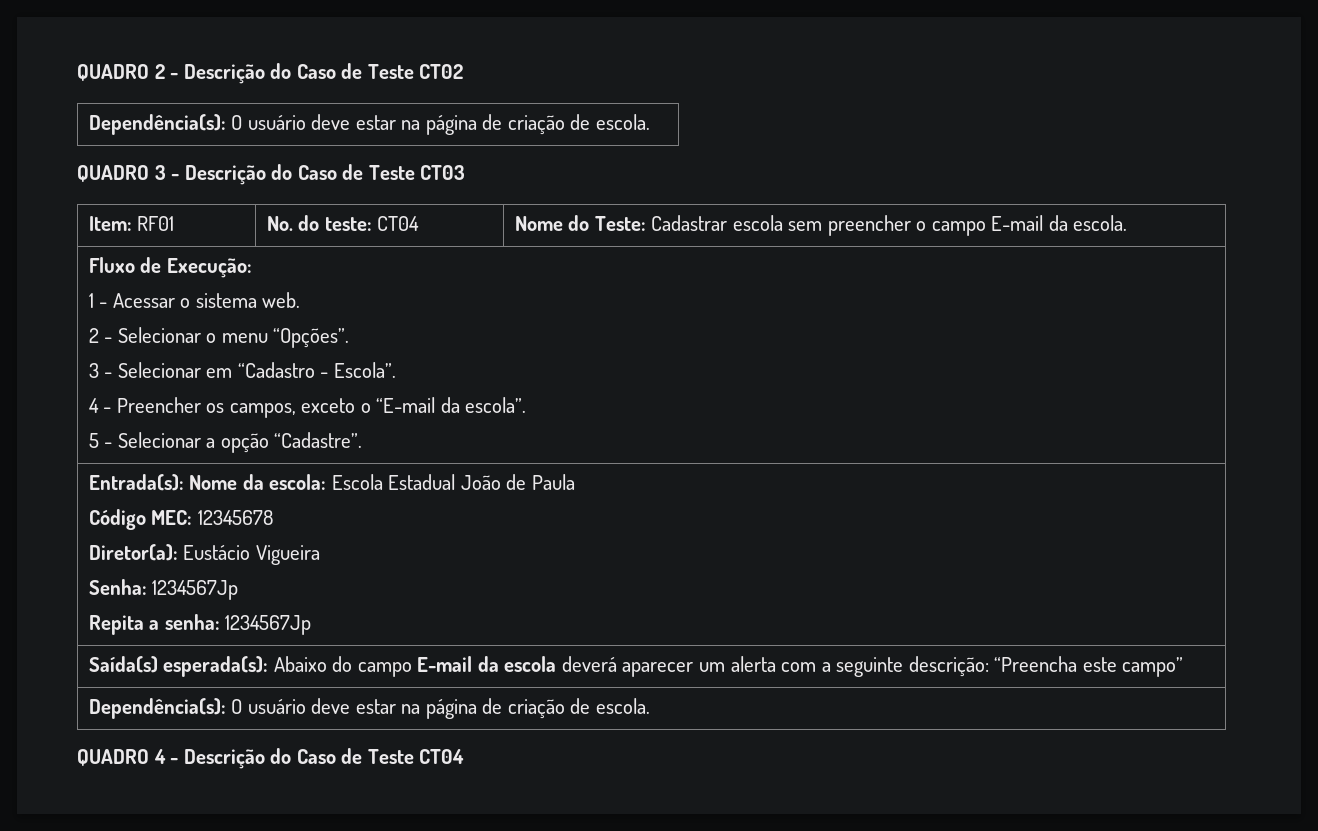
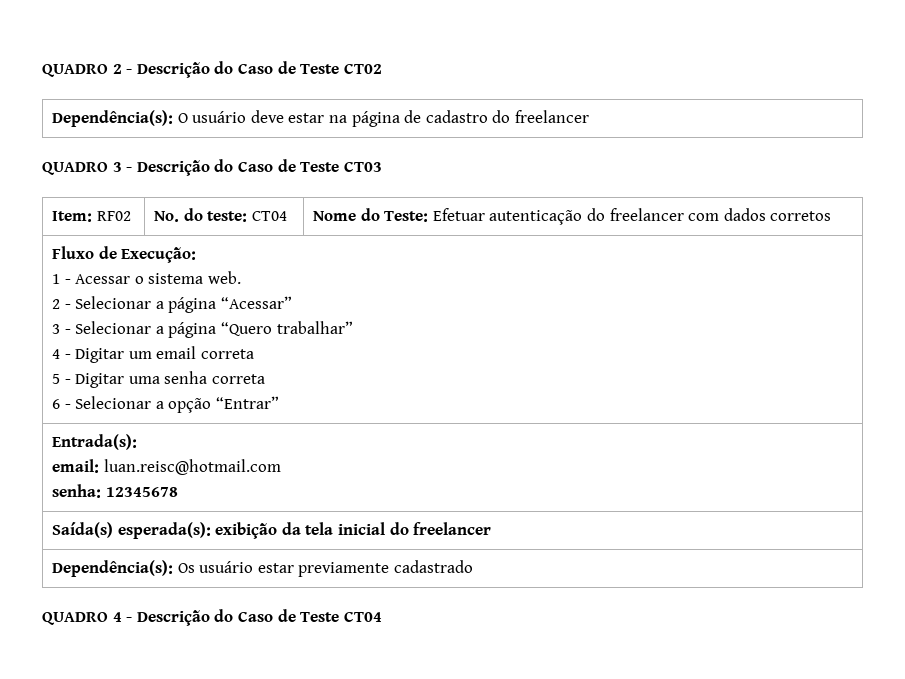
  QUADRO 2 - Descrição do Caso de Teste CT02
- Dependência(s): O usuário deve estar na página de criação de escola.
+ Dependência(s): O usuário deve estar na página de cadastro do freelancer
- Item: RF01 | No. do teste: CT04 | Nome do Teste: Cadastrar escola sem preencher o campo E-mail da escola.
+ Item: RF02 | No. do teste: CT04 | Nome do Teste: Efetuar autenticação do freelancer com dados corretos
  Fluxo de Execução:
  1 - Acessar o sistema web.
- 2 - Selecionar o menu “Opções”.
- 3 - Selecionar em “Cadastro - Escola”.
- 4 - Preencher os campos, exceto o “E-mail da escola”.
- 5 - Selecionar a opção “Cadastre”.
+ 2 - Selecionar a página “Acessar”
+ 3 - Selecionar a página “Quero trabalhar”
+ 4 - Digitar um email correta
+ 5 - Digitar uma senha correta
+ 6 - Selecionar a opção “Entrar”
- Entrada(s): Nome da escola: Escola Estadual João de Paula
- Código MEC: 12345678
- Diretor(a): Eustácio Vigueira
- Senha: 1234567Jp
- Repita a senha: 1234567Jp
- Saída(s) esperada(s): Abaixo do campo E-mail da escola deverá aparecer um alerta com a seguinte descrição: “Preencha este campo”
- Dependência(s): O usuário deve estar na página de criação de escola.
+ Entrada(s):
+ email: luan.reisc@hotmail.com
+ senha: 12345678
+ Saída(s) esperada(s): exibição da tela inicial do freelancer
+ Dependência(s): Os usuário estar previamente cadastrado

